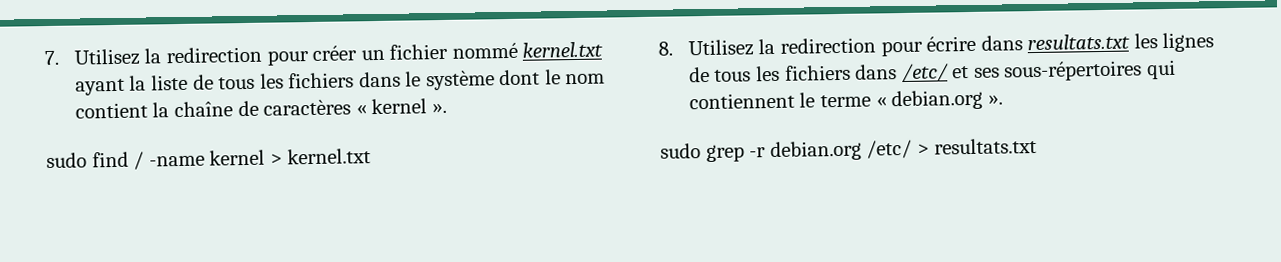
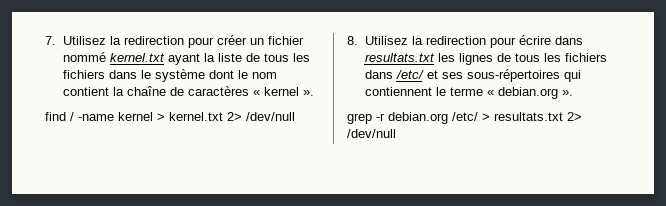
- sudo find / -name kernel > kernel.txt
+ find / -name kernel > kernel.txt 2> /dev/null
- sudo grep -r debian.org /etc/ > resultats.txt
+ grep -r debian.org /etc/ > resultats.txt 2> /dev/null

